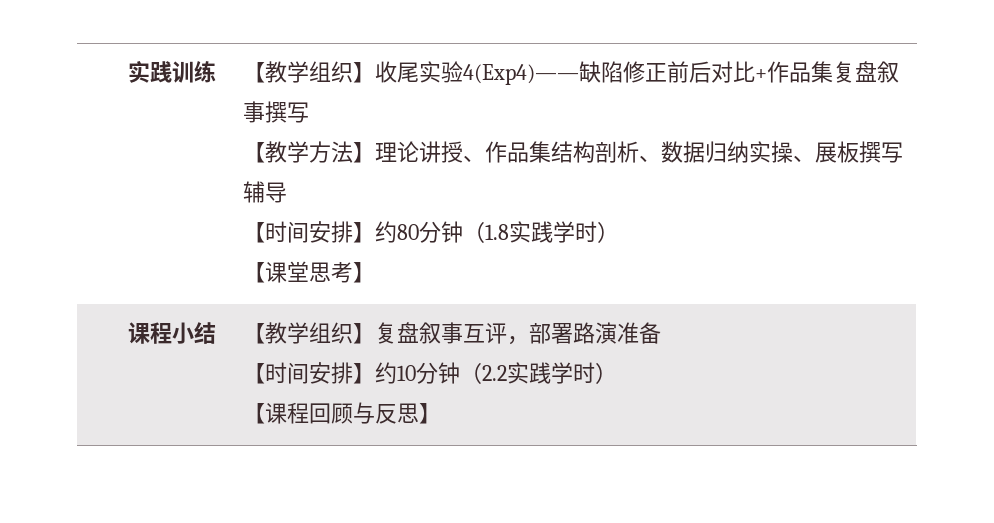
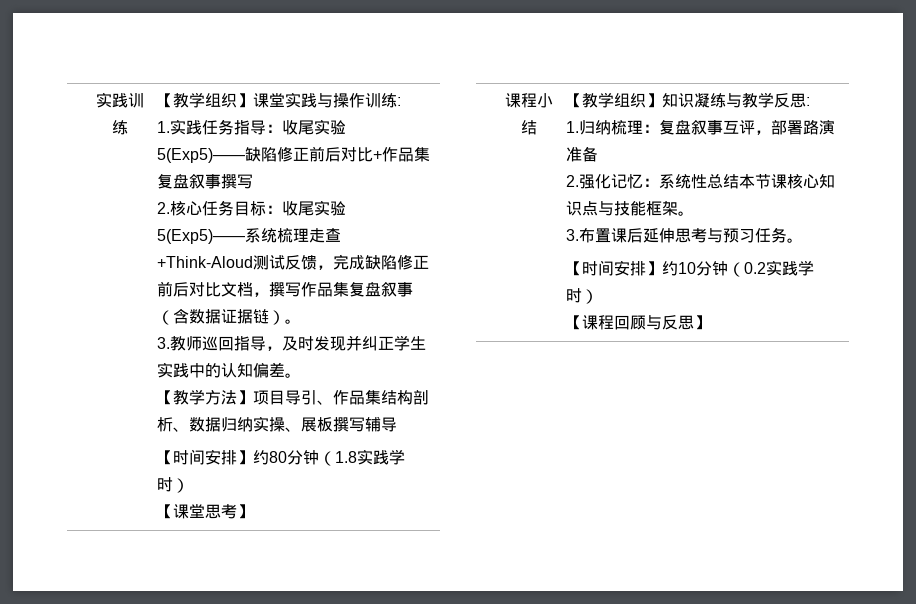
- 【教学组织】收尾实验4(Exp4)——缺陷修正前后对比+作品集复盘叙事撰写
+ 【教学组织】课堂实践与操作训练:
+ 1.实践任务指导：收尾实验5(Exp5)——缺陷修正前后对比+作品集复盘叙事撰写
+ 2.核心任务目标：收尾实验5(Exp5)——系统梳理走查+Think-Aloud测试反馈，完成缺陷修正前后对比文档，撰写作品集复盘叙事（含数据证据链）。
+ 3.教师巡回指导，及时发现并纠正学生实践中的认知偏差。
- 【教学方法】理论讲授、作品集结构剖析、数据归纳实操、展板撰写辅导
+ 【教学方法】项目导引、作品集结构剖析、数据归纳实操、展板撰写辅导
- 【教学组织】复盘叙事互评，部署路演准备
+ 【教学组织】知识凝练与教学反思:
+ 1.归纳梳理：复盘叙事互评，部署路演准备
+ 2.强化记忆：系统性总结本节课核心知识点与技能框架。
+ 3.布置课后延伸思考与预习任务。
- 【时间安排】约10分钟（2.2实践学时）
+ 【时间安排】约10分钟（0.2实践学时）

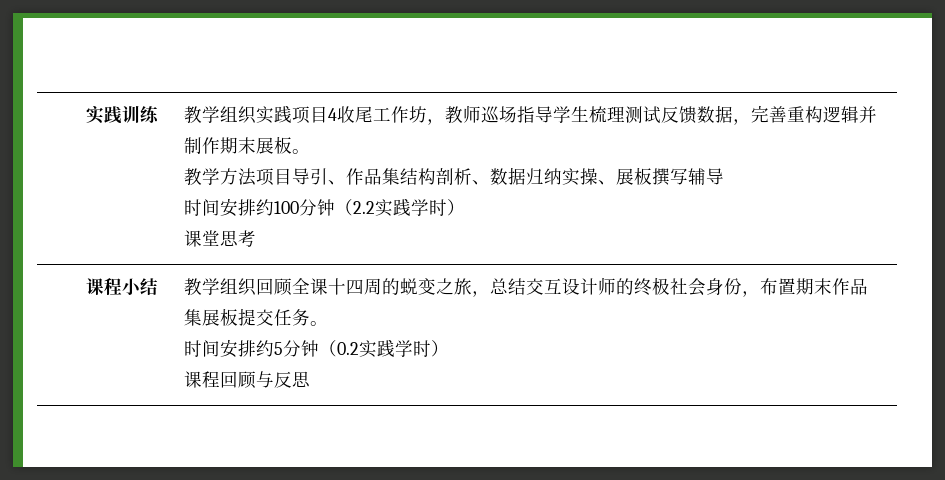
- 【教学组织】课堂实践与操作训练:
- 1.实践任务指导：收尾实验5(Exp5)——缺陷修正前后对比+作品集复盘叙事撰写
- 2.核心任务目标：收尾实验5(Exp5)——系统梳理走查+Think-Aloud测试反馈，完成缺陷修正前后对比文档，撰写作品集复盘叙事（含数据证据链）。
- 3.教师巡回指导，及时发现并纠正学生实践中的认知偏差。
- 【教学方法】项目导引、作品集结构剖析、数据归纳实操、展板撰写辅导
+ 教学组织实践项目4收尾工作坊，教师巡场指导学生梳理测试反馈数据，完善重构逻辑并制作期末展板。
+ 教学方法项目导引、作品集结构剖析、数据归纳实操、展板撰写辅导
- 【时间安排】约80分钟（1.8实践学时）
- 【课堂思考】
+ 时间安排约100分钟（2.2实践学时）
+ 课堂思考
- 【教学组织】知识凝练与教学反思:
- 1.归纳梳理：复盘叙事互评，部署路演准备
- 2.强化记忆：系统性总结本节课核心知识点与技能框架。
- 3.布置课后延伸思考与预习任务。
+ 教学组织回顾全课十四周的蜕变之旅，总结交互设计师的终极社会身份，布置期末作品集展板提交任务。
- 【时间安排】约10分钟（0.2实践学时）
+ 时间安排约5分钟（0.2实践学时）
- 【课程回顾与反思】
+ 课程回顾与反思

